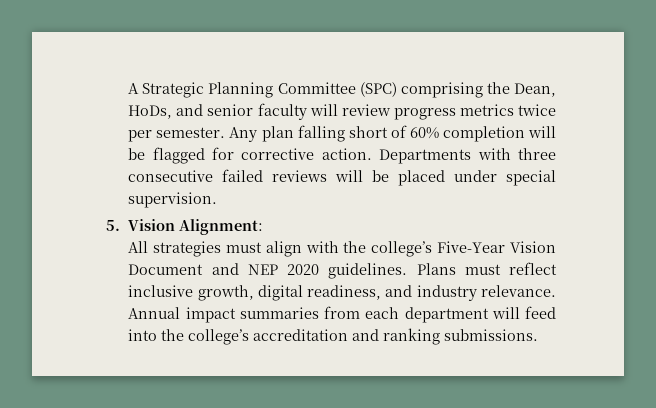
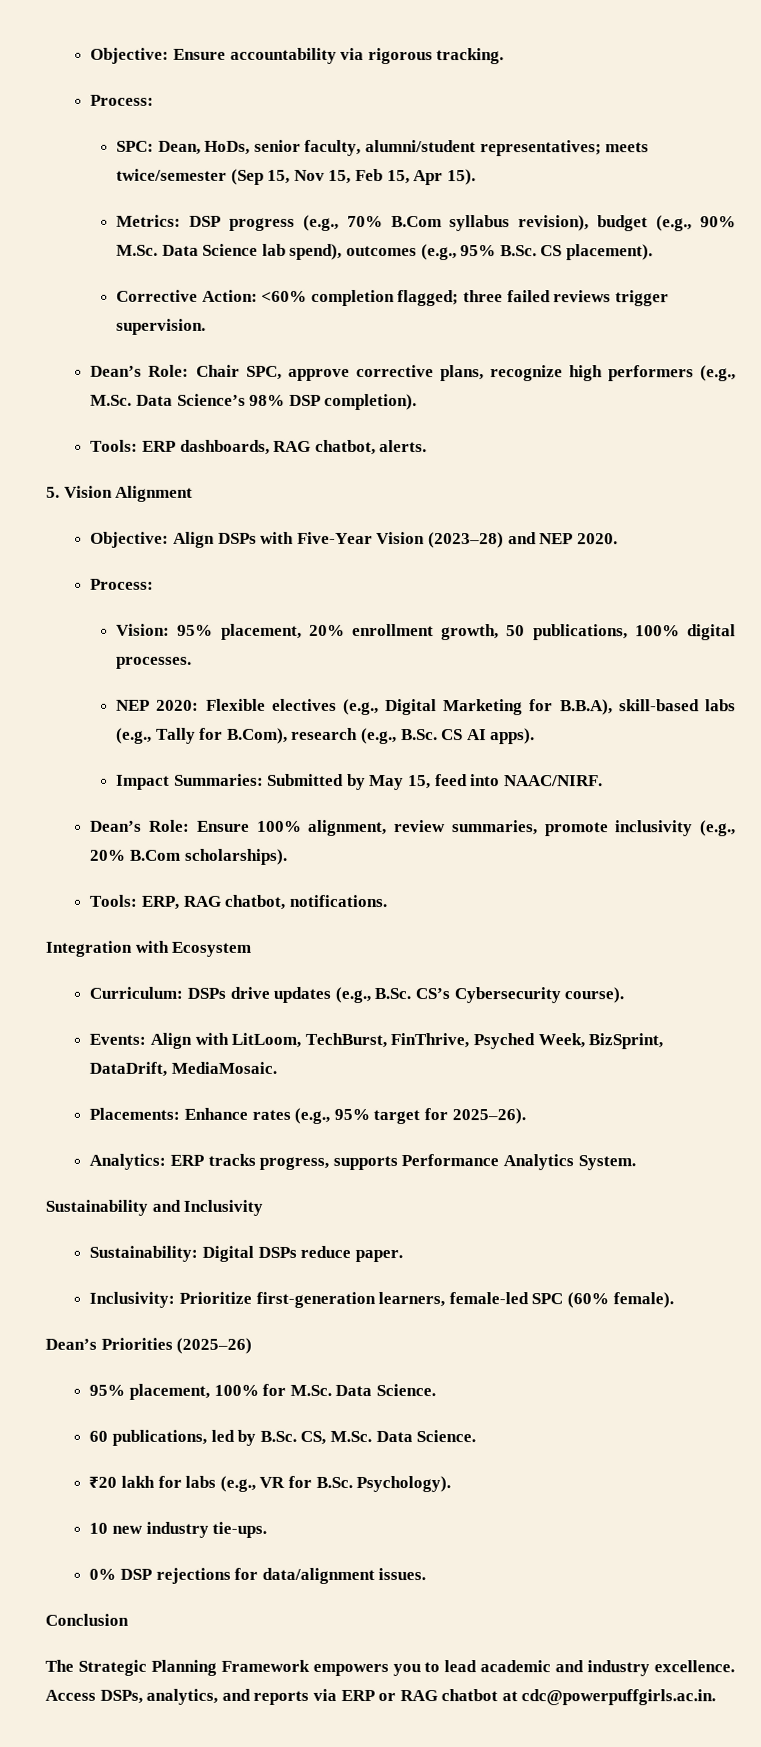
- A Strategic Planning Committee (SPC) comprising the Dean, HoDs, and senior faculty will review progress metrics twice per semester. Any plan falling short of 60% completion will be flagged for corrective action. Departments with three consecutive failed reviews will be placed under special supervision.
- 5. Vision Alignment:
- All strategies must align with the college’s Five-Year Vision Document and NEP 2020 guidelines. Plans must reflect inclusive growth, digital readiness, and industry relevance. Annual impact summaries from each department will feed into the college’s accreditation and ranking submissions.
+ Objective: Ensure accountability via rigorous tracking.
+ Process:
+ SPC: Dean, HoDs, senior faculty, alumni/student representatives; meets twice/semester (Sep 15, Nov 15, Feb 15, Apr 15).
+ Metrics: DSP progress (e.g., 70% B.Com syllabus revision), budget (e.g., 90% M.Sc. Data Science lab spend), outcomes (e.g., 95% B.Sc. CS placement).
+ Corrective Action: <60% completion flagged; three failed reviews trigger supervision.
+ Dean’s Role: Chair SPC, approve corrective plans, recognize high performers (e.g., M.Sc. Data Science’s 98% DSP completion).
+ Tools: ERP dashboards, RAG chatbot, alerts.
+ 5. Vision Alignment
+ Objective: Align DSPs with Five-Year Vision (2023–28) and NEP 2020.
+ Process:
+ Vision: 95% placement, 20% enrollment growth, 50 publications, 100% digital processes.
+ NEP 2020: Flexible electives (e.g., Digital Marketing for B.B.A), skill-based labs (e.g., Tally for B.Com), research (e.g., B.Sc. CS AI apps).
+ Impact Summaries: Submitted by May 15, feed into NAAC/NIRF.
+ Dean’s Role: Ensure 100% alignment, review summaries, promote inclusivity (e.g., 20% B.Com scholarships).
+ Tools: ERP, RAG chatbot, notifications.
+ Integration with Ecosystem
+ Curriculum: DSPs drive updates (e.g., B.Sc. CS’s Cybersecurity course).
+ Events: Align with LitLoom, TechBurst, FinThrive, Psyched Week, BizSprint, DataDrift, MediaMosaic.
+ Placements: Enhance rates (e.g., 95% target for 2025–26).
+ Analytics: ERP tracks progress, supports Performance Analytics System.
+ Sustainability and Inclusivity
+ Sustainability: Digital DSPs reduce paper.
+ Inclusivity: Prioritize first-generation learners, female-led SPC (60% female).
+ Dean’s Priorities (2025–26)
+ 95% placement, 100% for M.Sc. Data Science.
+ 60 publications, led by B.Sc. CS, M.Sc. Data Science.
+ ₹20 lakh for labs (e.g., VR for B.Sc. Psychology).
+ 10 new industry tie-ups.
+ 0% DSP rejections for data/alignment issues.
+ Conclusion
+ The Strategic Planning Framework empowers you to lead academic and industry excellence. Access DSPs, analytics, and reports via ERP or RAG chatbot at cdc@powerpuffgirls.ac.in.

